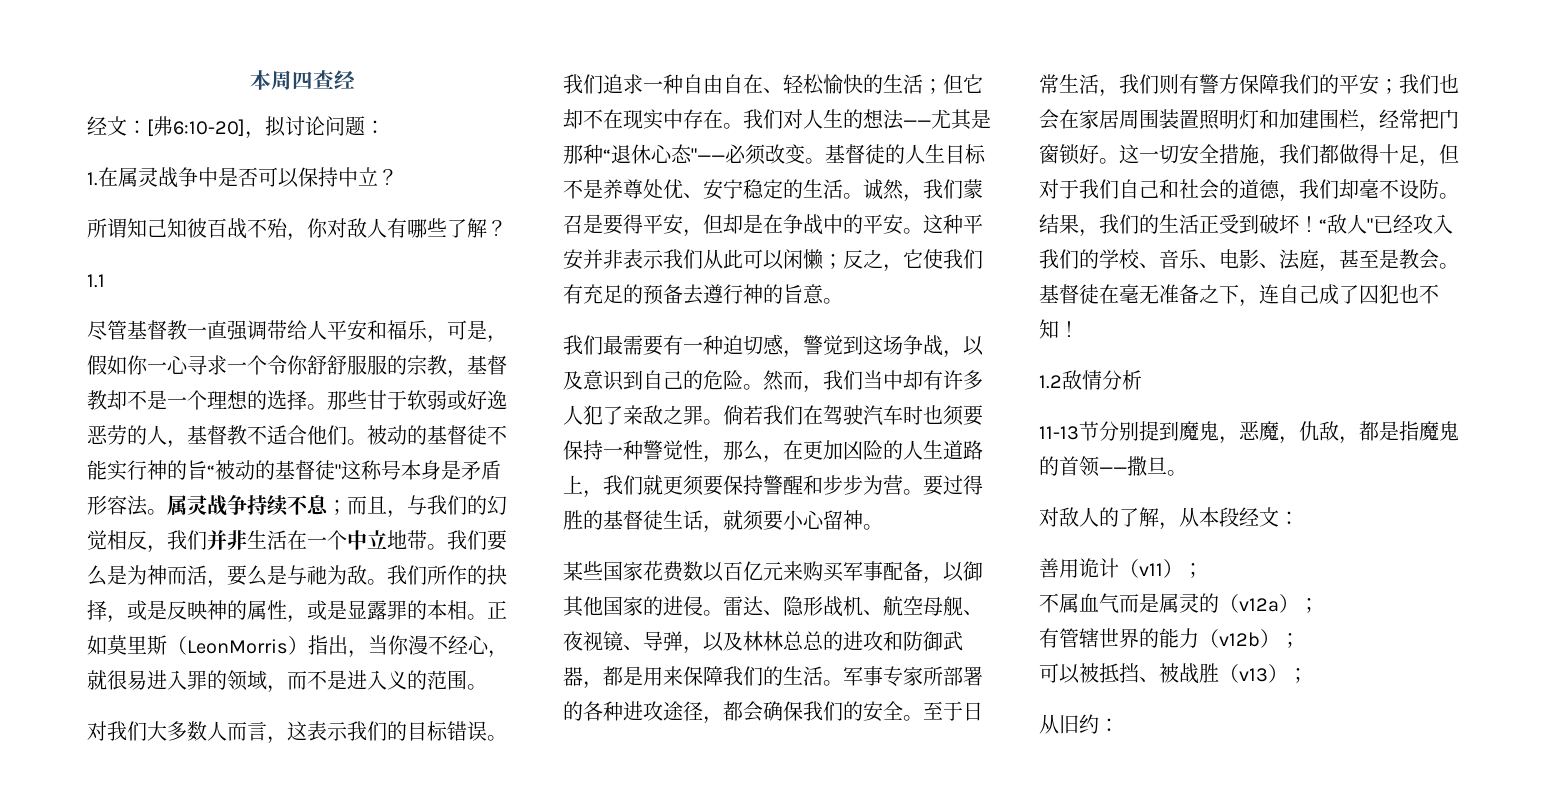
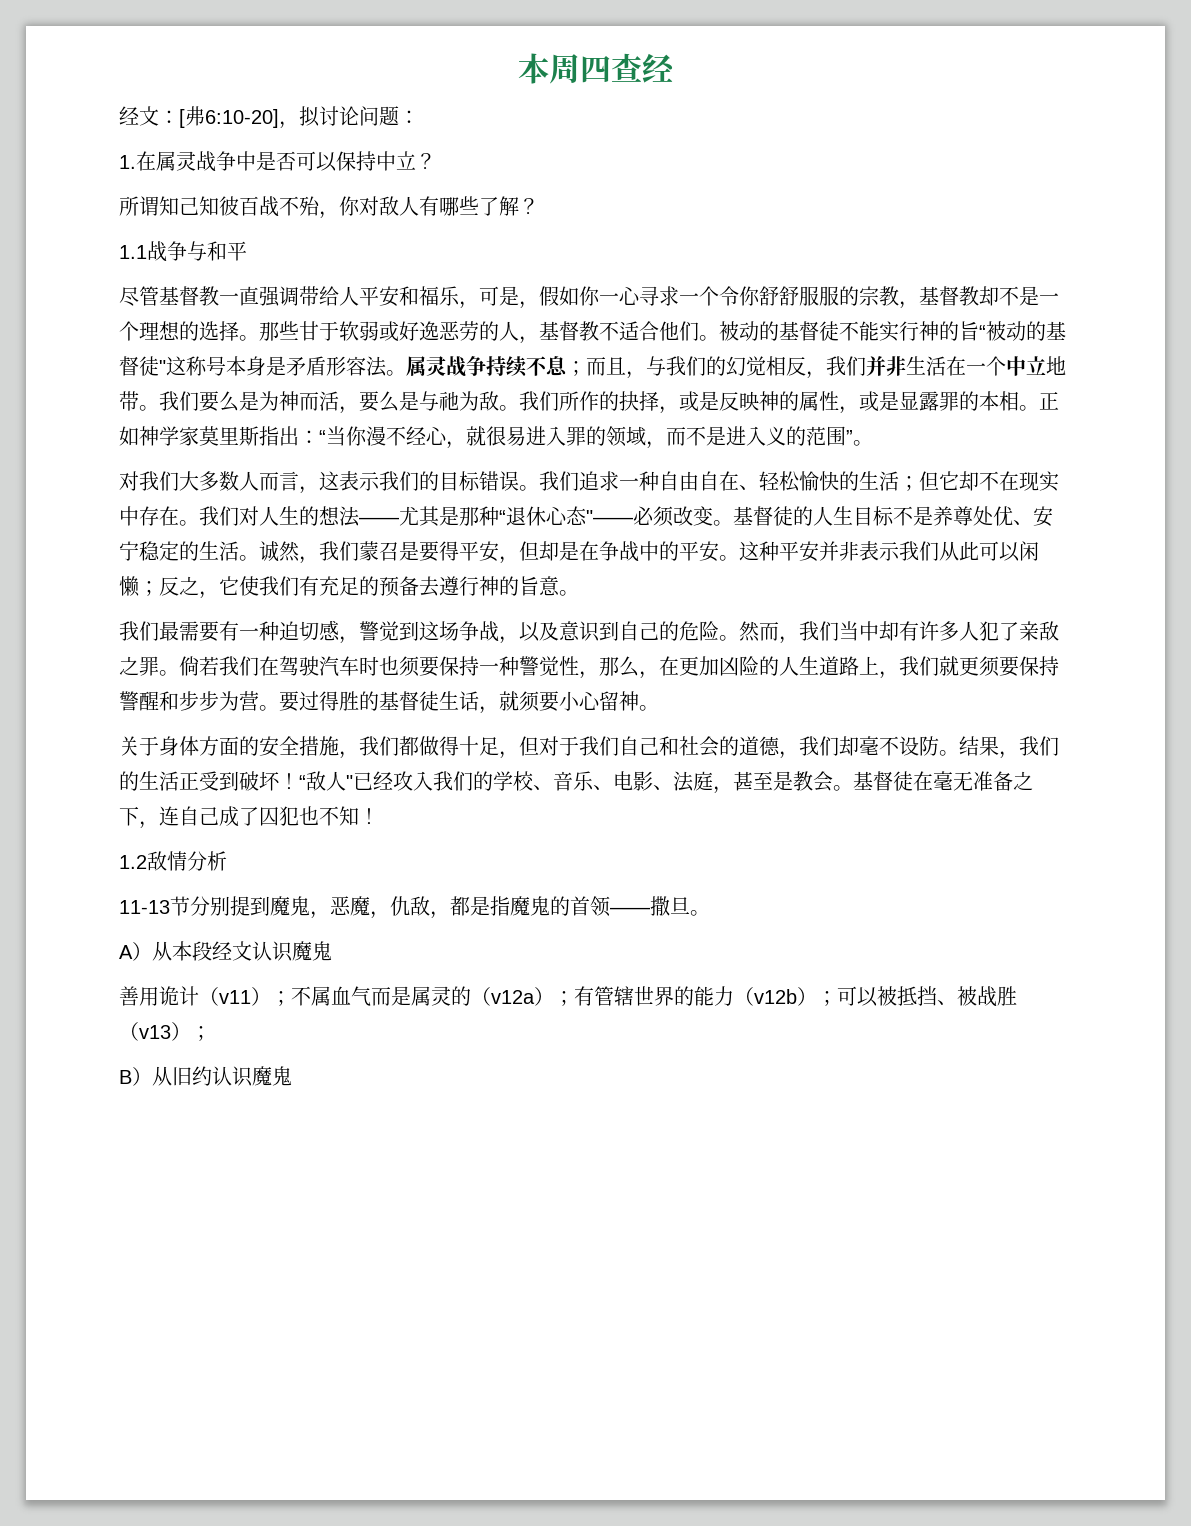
- 1.1
+ 1.1战争与和平
- 正如莫里斯（LeonMorris）指出，当你漫不经心，就很易进入罪的领域，而不是进入义的范围。
+ 正如神学家莫里斯指出：“当你漫不经心，就很易进入罪的领域，而不是进入义的范围”。
- 某些国家花费数以百亿元来购买军事配备，以御其他国家的进侵。雷达、隐形战机、航空母舰、夜视镜、导弹，以及林林总总的进攻和防御武器，都是用来保障我们的生活。军事专家所部署的各种进攻途径，都会确保我们的安全。至于日常生活，我们则有警方保障我们的平安；我们也会在家居周围装置照明灯和加建围栏，经常把门窗锁好。这一切安全措施，我们都做得十足，但对于我们自己和社会的道德，我们却毫不设防。
+ 关于身体方面的安全措施，我们都做得十足，但对于我们自己和社会的道德，我们却毫不设防。
- 对敌人的了解，从本段经文：
+ A）从本段经文认识魔鬼
- 善用诡计（v11）；
- 不属血气而是属灵的（v12a）；
- 有管辖世界的能力（v12b）；
- 可以被抵挡、被战胜（v13）；
+ 善用诡计（v11）；不属血气而是属灵的（v12a）；有管辖世界的能力（v12b）；可以被抵挡、被战胜（v13）；
- 从旧约：
+ B）从旧约认识魔鬼

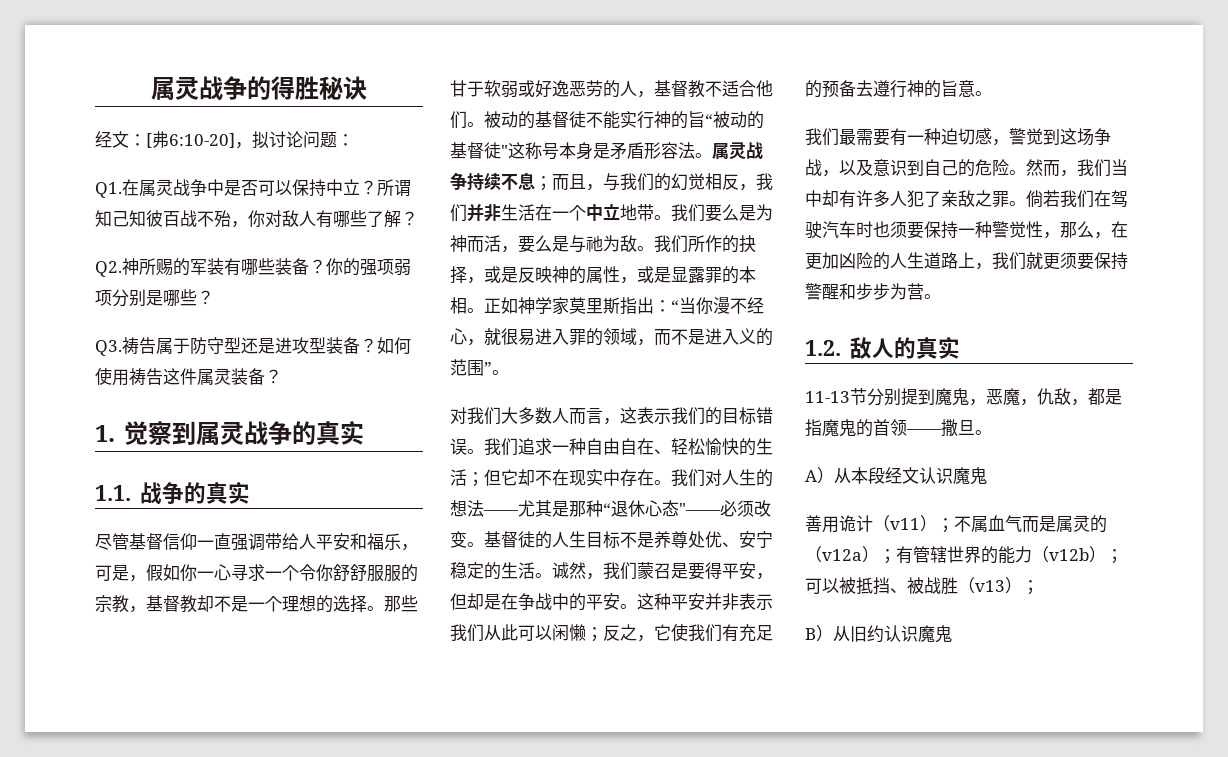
- 本周四查经
+ 属灵战争的得胜秘诀
- 1.在属灵战争中是否可以保持中立？
- 所谓知己知彼百战不殆，你对敌人有哪些了解？
+ Q1.在属灵战争中是否可以保持中立？所谓知己知彼百战不殆，你对敌人有哪些了解？
- 1.1战争与和平
+ Q2.神所赐的军装有哪些装备？你的强项弱项分别是哪些？
+ Q3.祷告属于防守型还是进攻型装备？如何使用祷告这件属灵装备？
+ 1.觉察到属灵战争的真实
+ 1.1.战争的真实
- 尽管基督教一直强调带给人平安和福乐，可是，假如你一心寻求一个令你舒舒服服的宗教，基督教却不是一个理想的选择。
+ 尽管基督信仰一直强调带给人平安和福乐，可是，假如你一心寻求一个令你舒舒服服的宗教，基督教却不是一个理想的选择。
- 倘若我们在驾驶汽车时也须要保持一种警觉性，那么，在更加凶险的人生道路上，我们就更须要保持警醒和步步为营。要过得胜的基督徒生话，就须要小心留神。
- 关于身体方面的安全措施，我们都做得十足，但对于我们自己和社会的道德，我们却毫不设防。结果，我们的生活正受到破坏！“敌人"已经攻入我们的学校、音乐、电影、法庭，甚至是教会。基督徒在毫无准备之下，连自己成了囚犯也不知！
- 1.2敌情分析
+ 倘若我们在驾驶汽车时也须要保持一种警觉性，那么，在更加凶险的人生道路上，我们就更须要保持警醒和步步为营。
+ 1.2.敌人的真实

